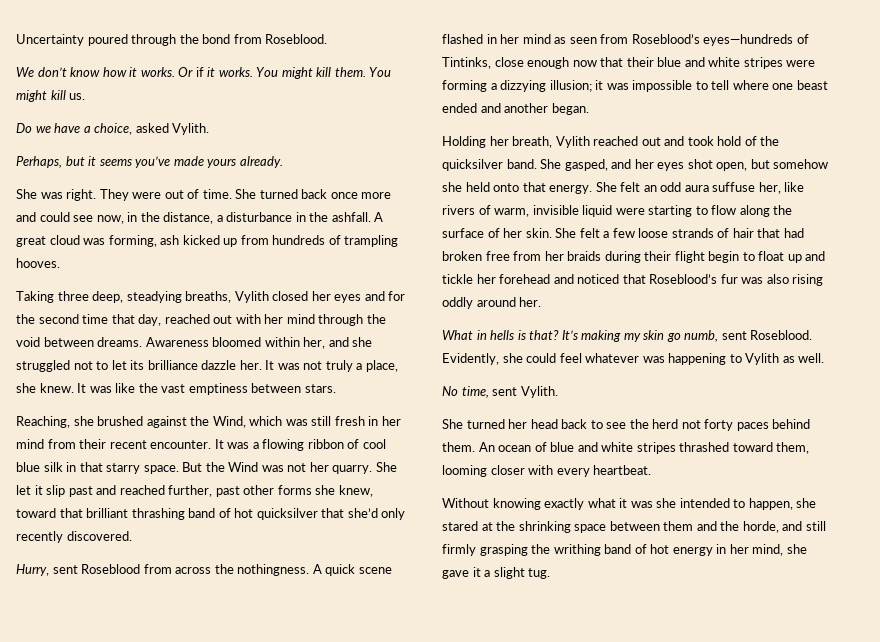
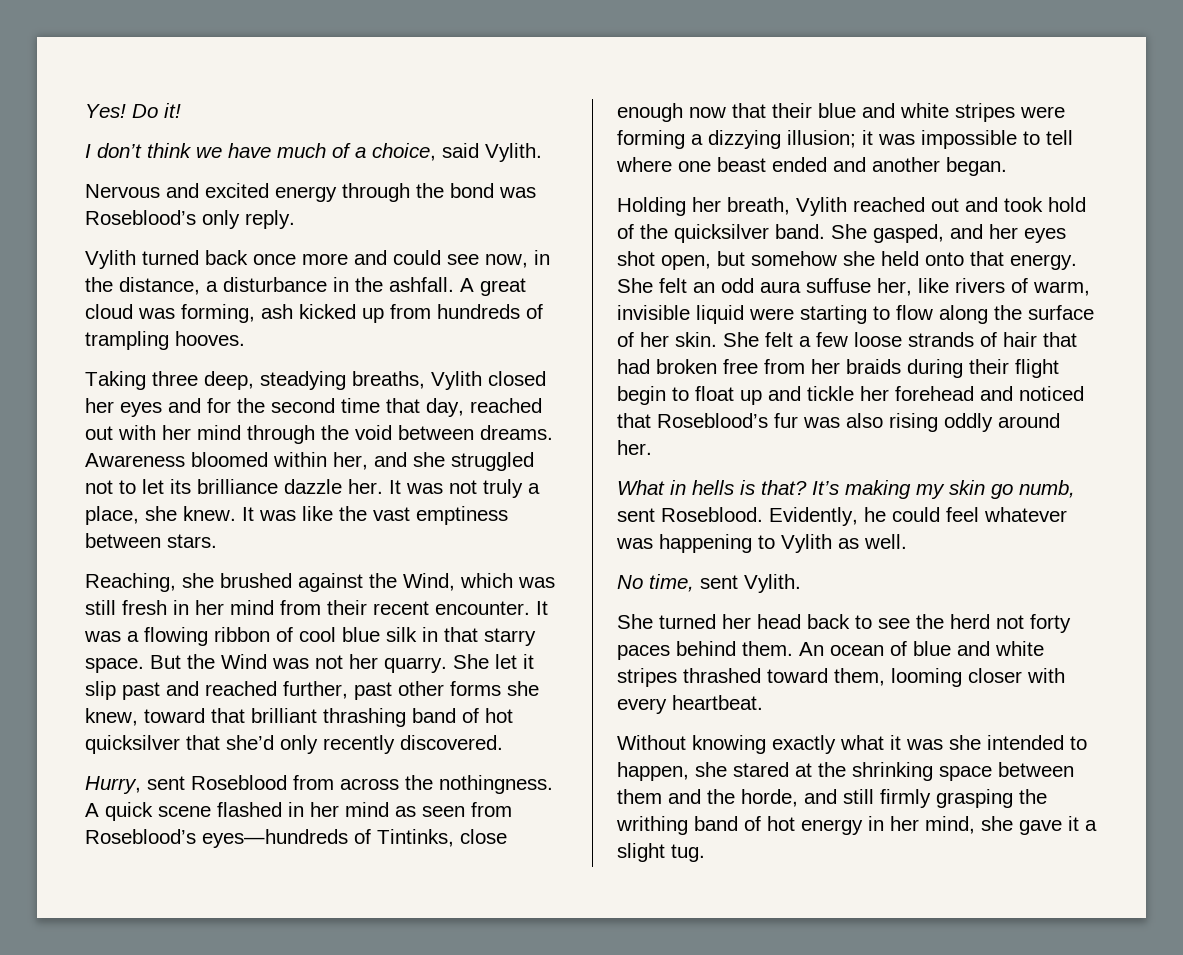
- Uncertainty poured through the bond from Roseblood.
- We don’t know how it works. Or if it works. You might kill them. You might kill us.
- Do we have a choice, asked Vylith.
- Perhaps, but it seems you’ve made yours already.
- She was right. They were out of time. She turned back once more and could see now, in the distance, a disturbance in the ashfall.
+ Yes! Do it!
+ I don’t think we have much of a choice, said Vylith.
+ Nervous and excited energy through the bond was Roseblood’s only reply.
+ Vylith turned back once more and could see now, in the distance, a disturbance in the ashfall.
- Evidently, she could feel whatever was happening to Vylith as well.
+ Evidently, he could feel whatever was happening to Vylith as well.

